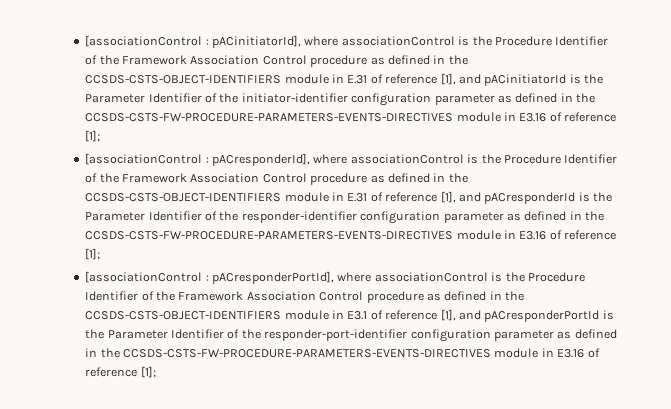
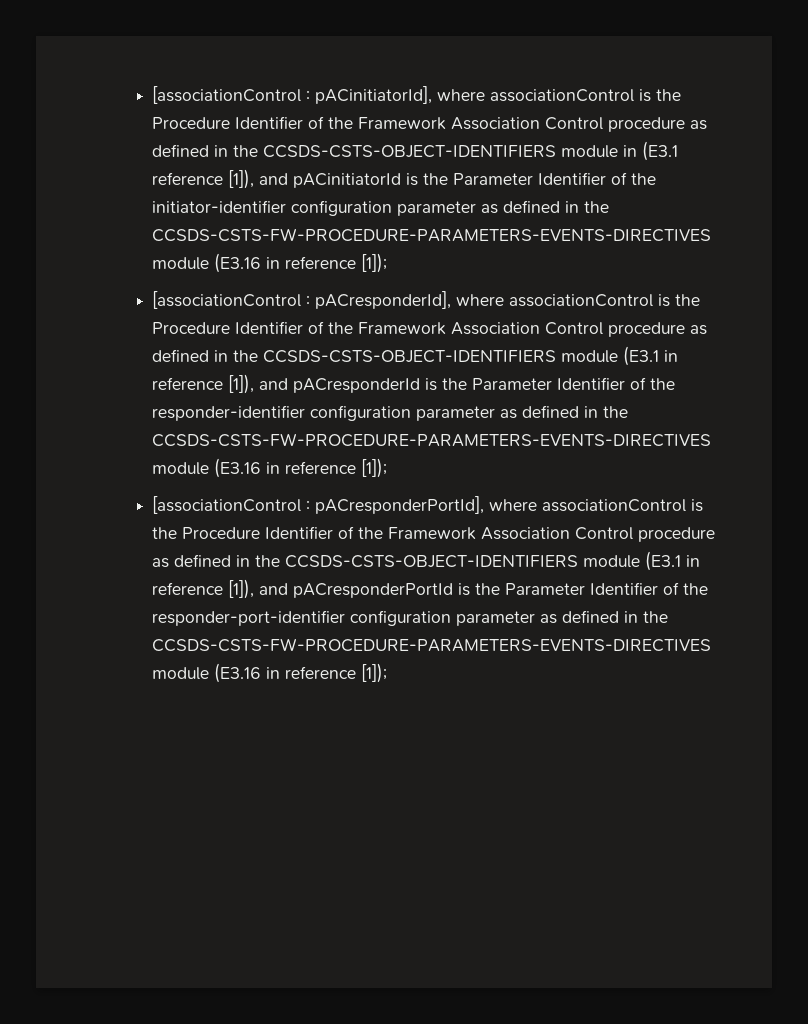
- [associationControl : pACinitiatorId], where associationControl is the Procedure Identifier of the Framework Association Control procedure as defined in the CCSDS-CSTS-OBJECT-IDENTIFIERS module in E.31 of reference [1], and pACinitiatorId is the Parameter Identifier of the initiator-identifier configuration parameter as defined in the CCSDS-CSTS-FW-PROCEDURE-PARAMETERS-EVENTS-DIRECTIVES module in E3.16 of reference [1];
+ [associationControl : pACinitiatorId], where associationControl is the Procedure Identifier of the Framework Association Control procedure as defined in the CCSDS-CSTS-OBJECT-IDENTIFIERS module in (E3.1 reference [1]), and pACinitiatorId is the Parameter Identifier of the initiator-identifier configuration parameter as defined in the CCSDS-CSTS-FW-PROCEDURE-PARAMETERS-EVENTS-DIRECTIVES module (E3.16 in reference [1]);
- [associationControl : pACresponderId], where associationControl is the Procedure Identifier of the Framework Association Control procedure as defined in the CCSDS-CSTS-OBJECT-IDENTIFIERS module in E.31 of reference [1], and pACresponderId is the Parameter Identifier of the responder-identifier configuration parameter as defined in the CCSDS-CSTS-FW-PROCEDURE-PARAMETERS-EVENTS-DIRECTIVES module in E3.16 of reference [1];
+ [associationControl : pACresponderId], where associationControl is the Procedure Identifier of the Framework Association Control procedure as defined in the CCSDS-CSTS-OBJECT-IDENTIFIERS module (E3.1 in reference [1]), and pACresponderId is the Parameter Identifier of the responder-identifier configuration parameter as defined in the CCSDS-CSTS-FW-PROCEDURE-PARAMETERS-EVENTS-DIRECTIVES module (E3.16 in reference [1]);
- [associationControl : pACresponderPortId], where associationControl is the Procedure Identifier of the Framework Association Control procedure as defined in the CCSDS-CSTS-OBJECT-IDENTIFIERS module in E3.1 of reference [1], and pACresponderPortId is the Parameter Identifier of the responder-port-identifier configuration parameter as defined in the CCSDS-CSTS-FW-PROCEDURE-PARAMETERS-EVENTS-DIRECTIVES module in E3.16 of reference [1];
+ [associationControl : pACresponderPortId], where associationControl is the Procedure Identifier of the Framework Association Control procedure as defined in the CCSDS-CSTS-OBJECT-IDENTIFIERS module (E3.1 in reference [1]), and pACresponderPortId is the Parameter Identifier of the responder-port-identifier configuration parameter as defined in the CCSDS-CSTS-FW-PROCEDURE-PARAMETERS-EVENTS-DIRECTIVES module (E3.16 in reference [1]);

